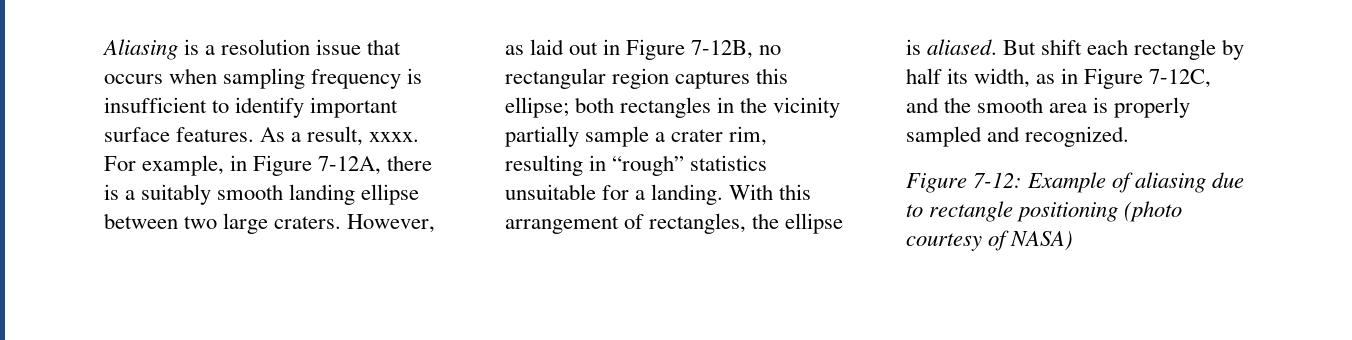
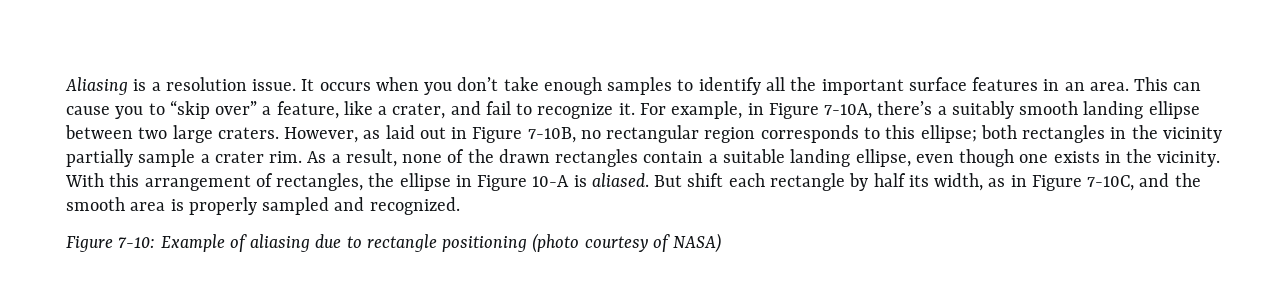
- Aliasing is a resolution issue that occurs when sampling frequency is insufficient to identify important surface features. As a result, xxxx.
+ Aliasing is a resolution issue. It occurs when you don’t take enough samples to identify all the important surface features in an area. This can cause you to “skip over” a feature, like a crater, and fail to recognize it.
- For example, in Figure 7-12A, there is a suitably smooth landing ellipse between two large craters.
+ For example, in Figure 7-10A, there’s a suitably smooth landing ellipse between two large craters.
- However, as laid out in Figure 7-12B, no rectangular region captures this ellipse; both rectangles in the vicinity partially sample a crater rim, resulting in “rough” statistics unsuitable for a landing.
+ However, as laid out in Figure 7-10B, no rectangular region corresponds to this ellipse; both rectangles in the vicinity partially sample a crater rim. As a result, none of the drawn rectangles contain a suitable landing ellipse, even though one exists in the vicinity.
- With this arrangement of rectangles, the ellipse is aliased.
+ With this arrangement of rectangles, the ellipse in Figure 10-A is aliased.
- But shift each rectangle by half its width, as in Figure 7-12C, and the smooth area is properly sampled and recognized.
+ But shift each rectangle by half its width, as in Figure 7-10C, and the smooth area is properly sampled and recognized.
- Figure 7-12: Example of aliasing due to rectangle positioning (photo courtesy of NASA)
+ Figure 7-10: Example of aliasing due to rectangle positioning (photo courtesy of NASA)

